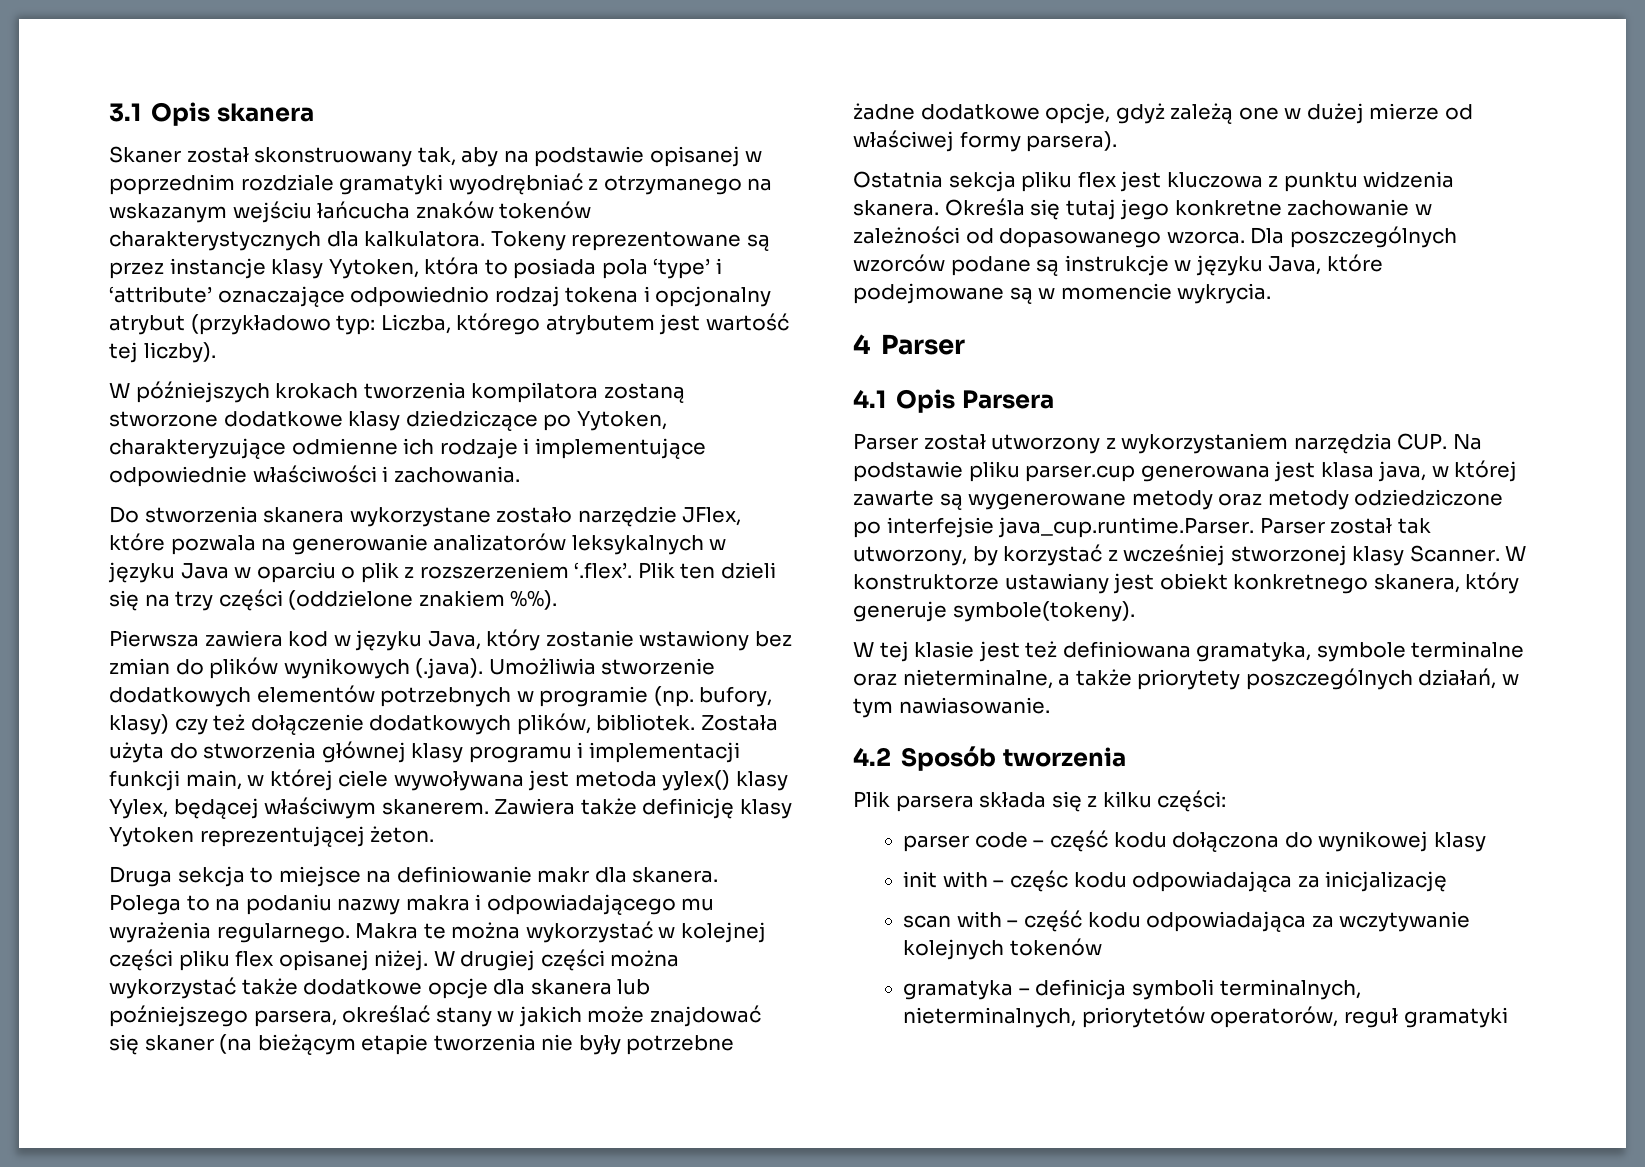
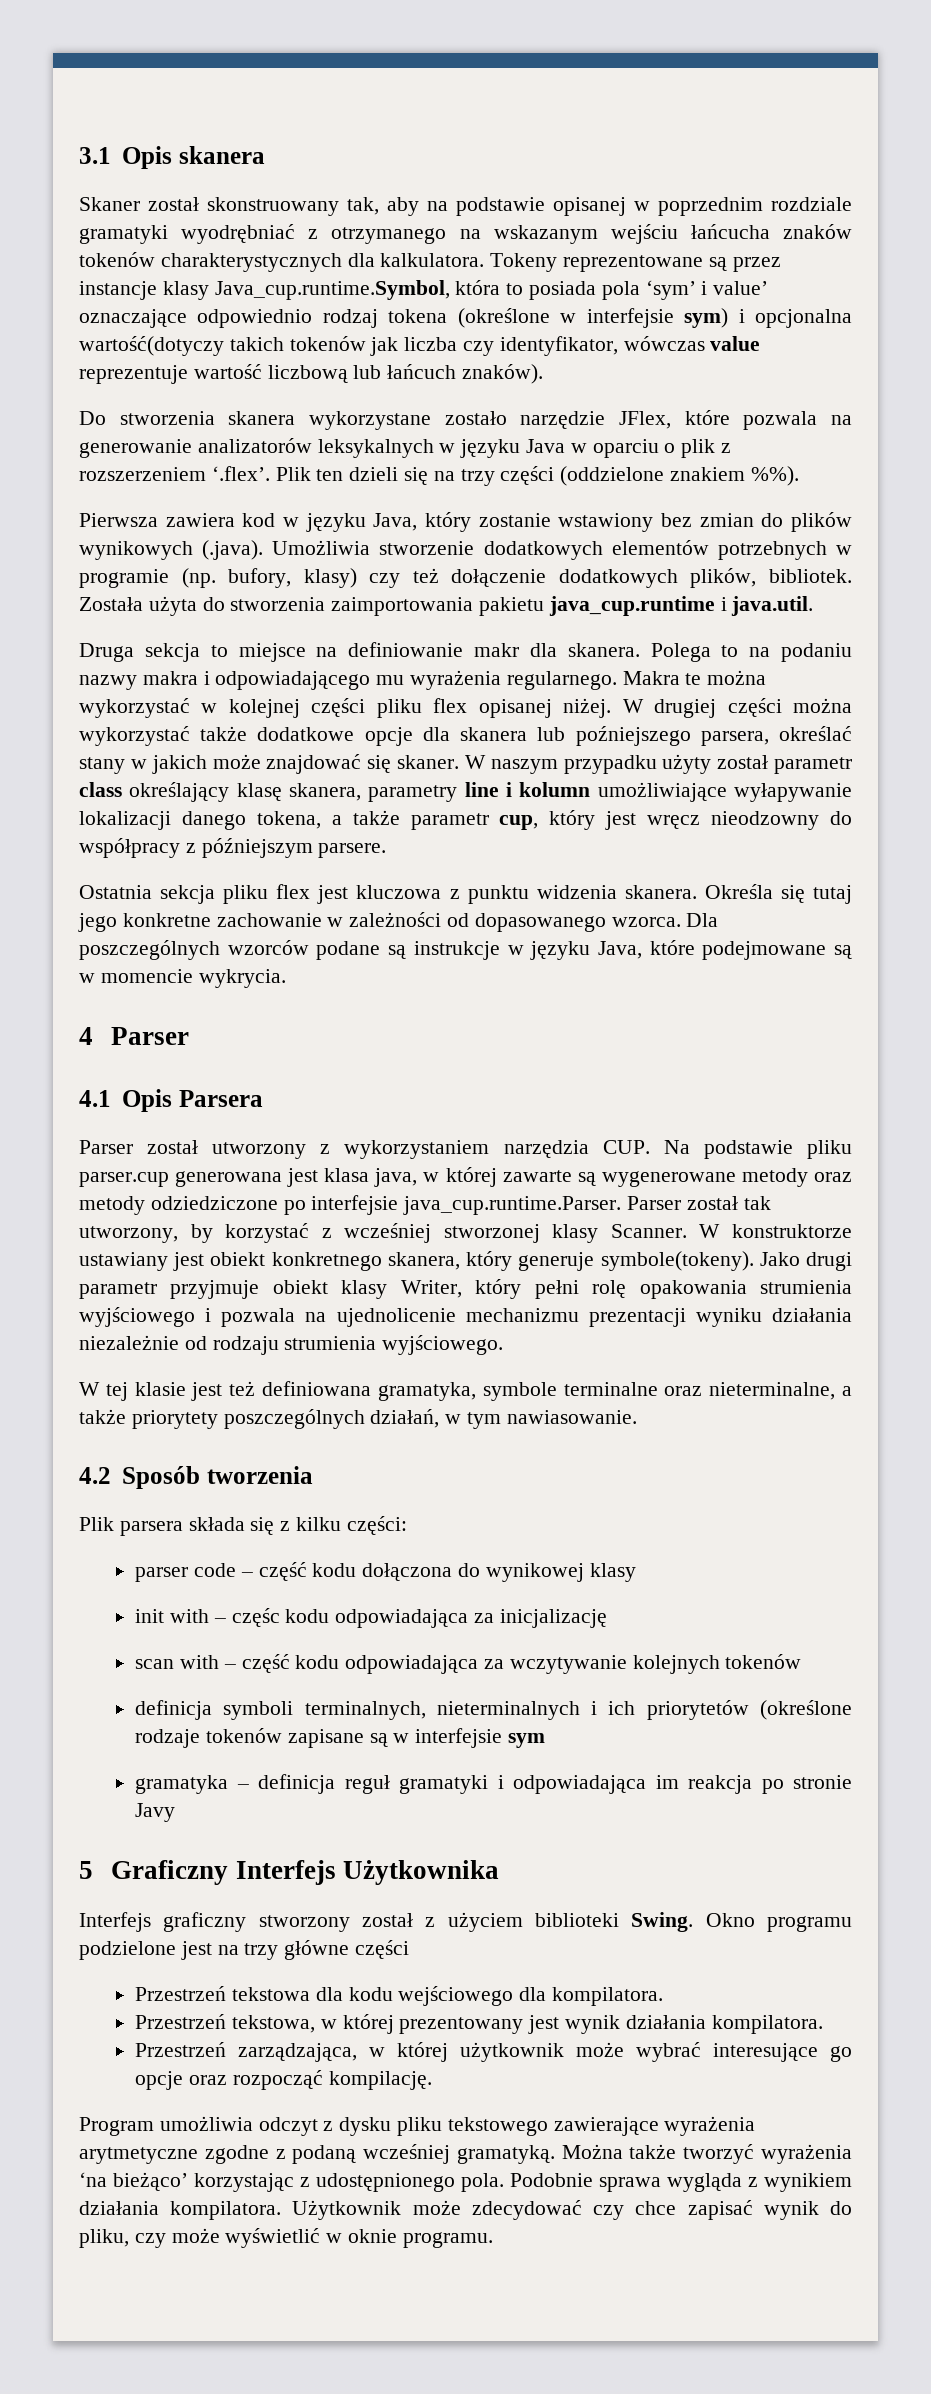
- Tokeny reprezentowane są przez instancje klasy Yytoken, która to posiada pola ‘type’ i ‘attribute’ oznaczające odpowiednio rodzaj tokena i opcjonalny atrybut (przykładowo typ: Liczba, którego atrybutem jest wartość tej liczby).
- W późniejszych krokach tworzenia kompilatora zostaną stworzone dodatkowe klasy dziedziczące po Yytoken, charakteryzujące odmienne ich rodzaje i implementujące odpowiednie właściwości i zachowania.
+ Tokeny reprezentowane są przez instancje klasy Java_cup.runtime.Symbol, która to posiada pola ‘sym’ i value’ oznaczające odpowiednio rodzaj tokena (określone w interfejsie sym) i opcjonalna wartość(dotyczy takich tokenów jak liczba czy identyfikator, wówczas value reprezentuje wartość liczbową lub łańcuch znaków).
- Została użyta do stworzenia głównej klasy programu i implementacji funkcji main, w której ciele wywoływana jest metoda yylex() klasy Yylex, będącej właściwym skanerem. Zawiera także definicję klasy Yytoken reprezentującej żeton.
+ Została użyta do stworzenia zaimportowania pakietu java_cup.runtime i java.util.
- W drugiej części można wykorzystać także dodatkowe opcje dla skanera lub poźniejszego parsera, określać stany w jakich może znajdować się skaner (na bieżącym etapie tworzenia nie były potrzebne żadne dodatkowe opcje, gdyż zależą one w dużej mierze od właściwej formy parsera).
+ W drugiej części można wykorzystać także dodatkowe opcje dla skanera lub poźniejszego parsera, określać stany w jakich może znajdować się skaner. W naszym przypadku użyty został parametr class określający klasę skanera, parametry line i kolumn umożliwiające wyłapywanie lokalizacji danego tokena, a także parametr cup, który jest wręcz nieodzowny do współpracy z późniejszym parsere.
+ Jako drugi parametr przyjmuje obiekt klasy Writer, który pełni rolę opakowania strumienia wyjściowego i pozwala na ujednolicenie mechanizmu prezentacji wyniku działania niezależnie od rodzaju strumienia wyjściowego.
- gramatyka – definicja symboli terminalnych, nieterminalnych, priorytetów operatorów, reguł gramatyki
+ definicja symboli terminalnych, nieterminalnych i ich priorytetów (określone rodzaje tokenów zapisane są w interfejsie sym
+ gramatyka – definicja reguł gramatyki i odpowiadająca im reakcja po stronie Javy
+ 5 Graficzny Interfejs Użytkownika
+ Interfejs graficzny stworzony został z użyciem biblioteki Swing. Okno programu podzielone jest na trzy główne części
+ Przestrzeń tekstowa dla kodu wejściowego dla kompilatora.
+ Przestrzeń tekstowa, w której prezentowany jest wynik działania kompilatora.
+ Przestrzeń zarządzająca, w której użytkownik może wybrać interesujące go opcje oraz rozpocząć kompilację.
+ Program umożliwia odczyt z dysku pliku tekstowego zawierające wyrażenia arytmetyczne zgodne z podaną wcześniej gramatyką. Można także tworzyć wyrażenia ‘na bieżąco’ korzystając z udostępnionego pola. Podobnie sprawa wygląda z wynikiem działania kompilatora. Użytkownik może zdecydować czy chce zapisać wynik do pliku, czy może wyświetlić w oknie programu.

